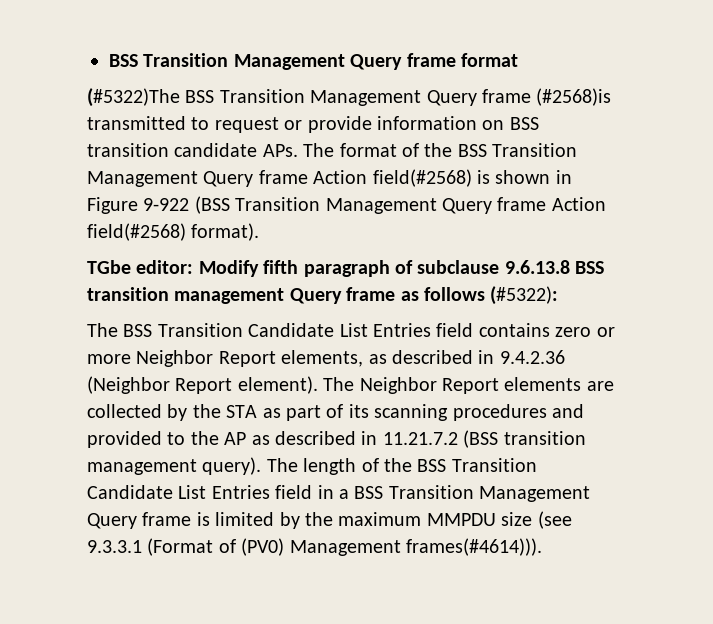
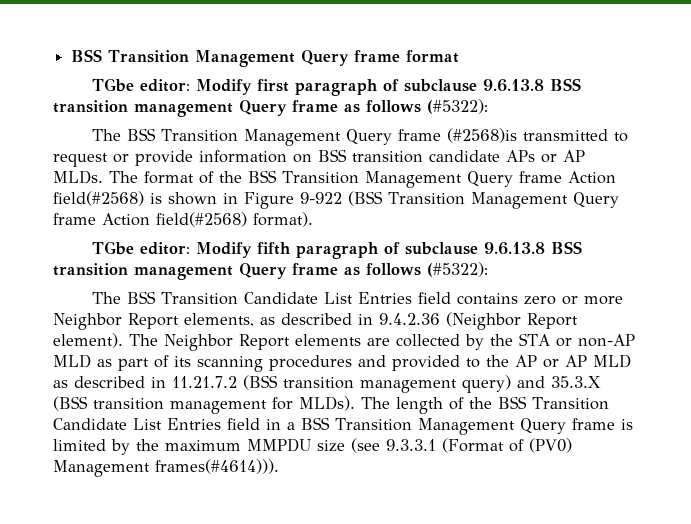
- (#5322)The BSS Transition Management Query frame (#2568)is transmitted to request or provide information on BSS transition candidate APs. The format of the BSS Transition Management Query frame Action field(#2568) is shown in Figure 9-922 (BSS Transition Management Query frame Action field(#2568) format).
+ TGbe editor: Modify first paragraph of subclause 9.6.13.8 BSS transition management Query frame as follows (#5322):
+ The BSS Transition Management Query frame (#2568)is transmitted to request or provide information on BSS transition candidate APs or AP MLDs. The format of the BSS Transition Management Query frame Action field(#2568) is shown in Figure 9-922 (BSS Transition Management Query frame Action field(#2568) format).
- The Neighbor Report elements are collected by the STA as part of its scanning procedures and provided to the AP as described in 11.21.7.2 (BSS transition management query).
+ The Neighbor Report elements are collected by the STA or non-AP MLD as part of its scanning procedures and provided to the AP or AP MLD as described in 11.21.7.2 (BSS transition management query) and 35.3.X (BSS transition management for MLDs).

